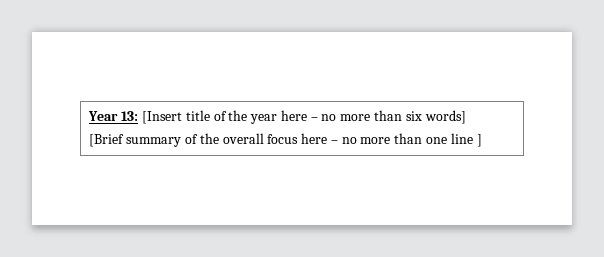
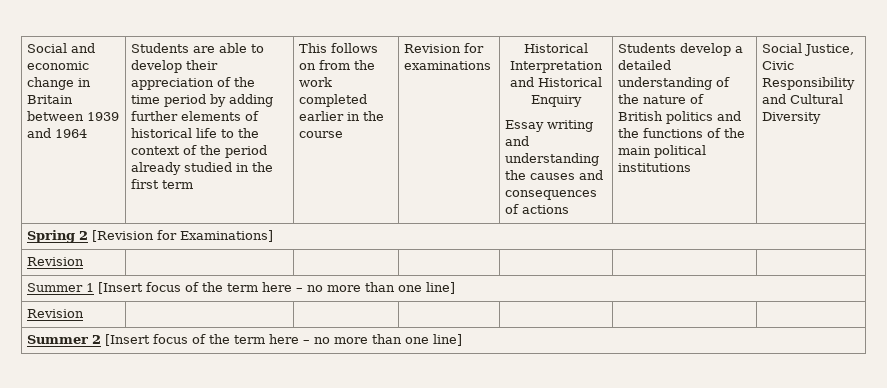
- Year 13: [Insert title of the year here – no more than six words]
- [Brief summary of the overall focus here – no more than one line ]
+ Social and economic change in Britain between 1939 and 1964 | Students are able to develop their appreciation of the time period by adding further elements of historical life to the context of the period already studied in the first term | This follows on from the work completed earlier in the course | Revision for examinations | Historical Interpretation and Historical Enquiry
+ Essay writing and understanding the causes and consequences of actions | Students develop a detailed understanding of the nature of British politics and the functions of the main political institutions | Social Justice, Civic Responsibility and Cultural Diversity
+ Spring 2 [Revision for Examinations]
+ Revision | | | | | |
+ Summer 1 [Insert focus of the term here – no more than one line]
+ Revision | | | | | |
+ Summer 2 [Insert focus of the term here – no more than one line]

